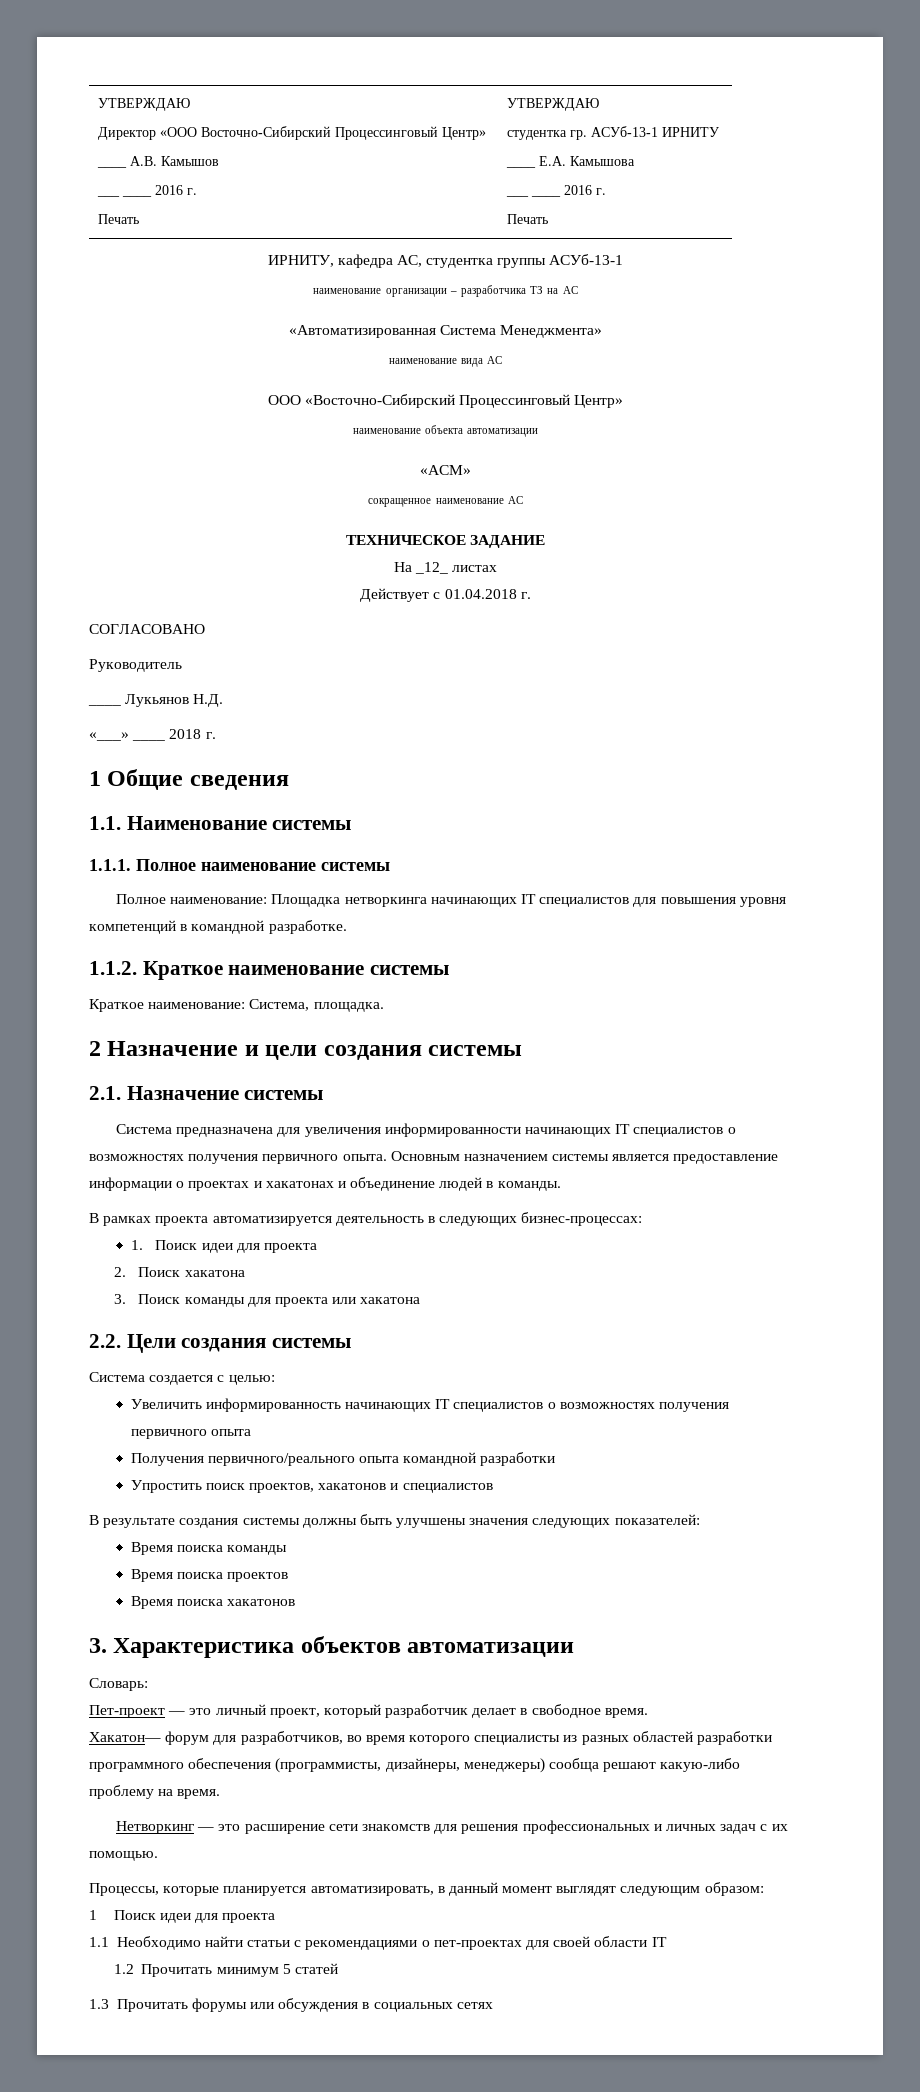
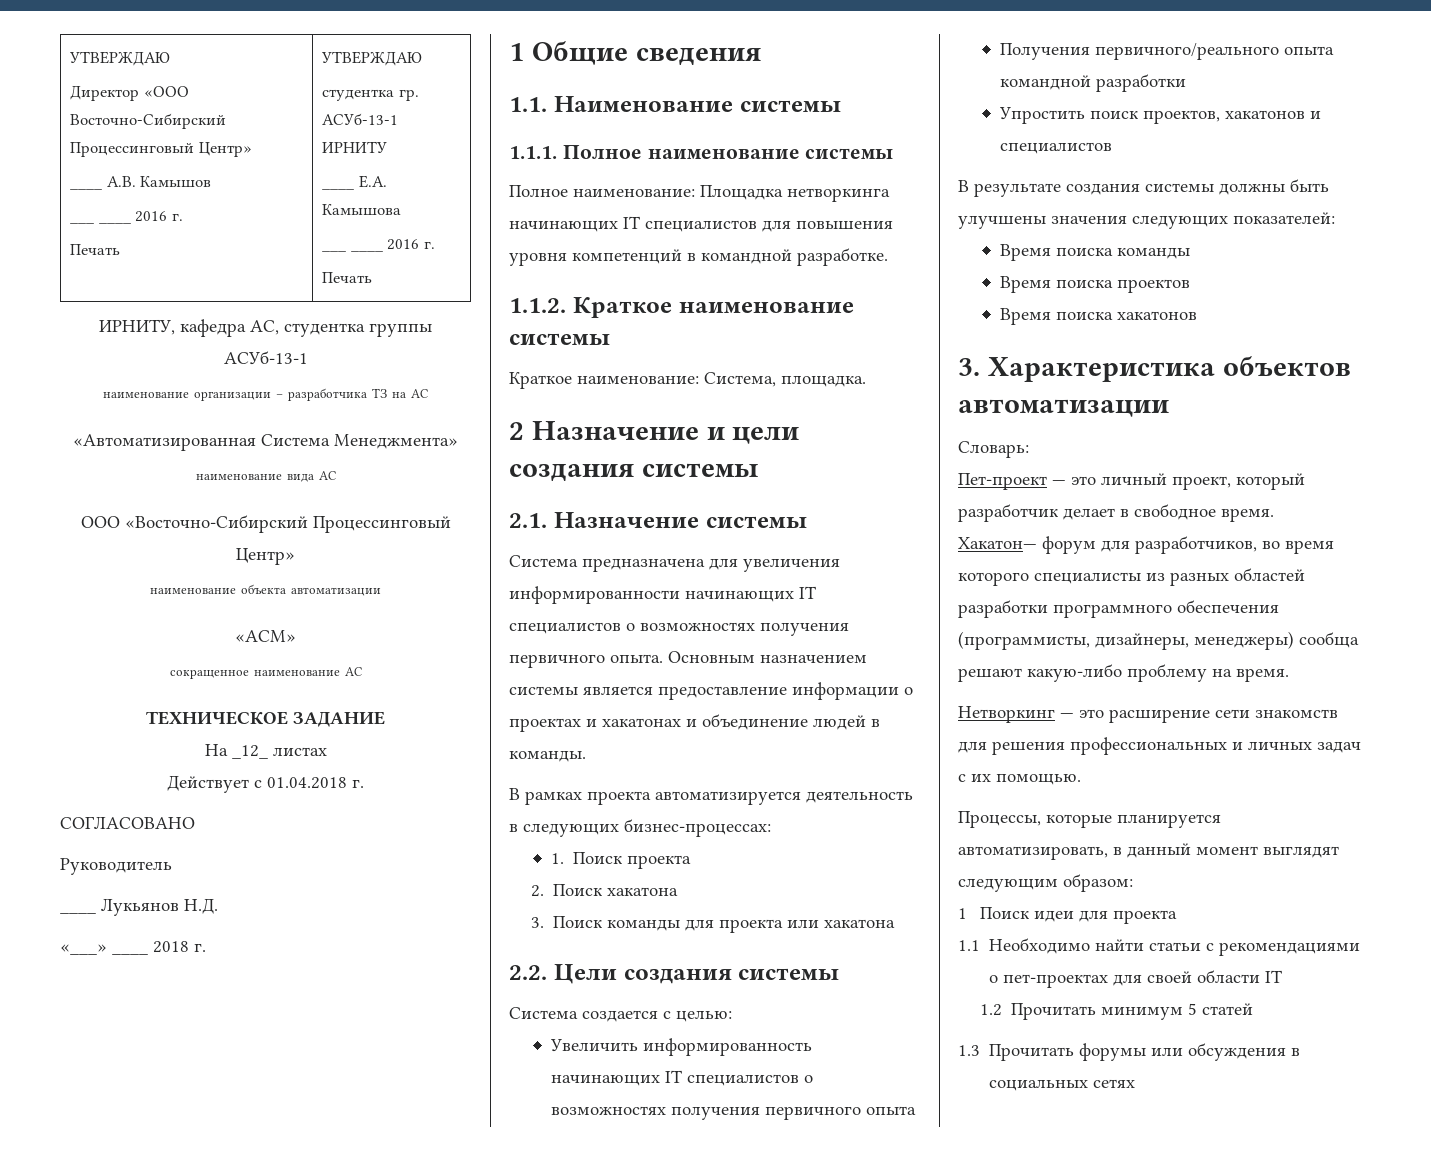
- 1. Поиск идеи для проекта
+ 1. Поиск проекта

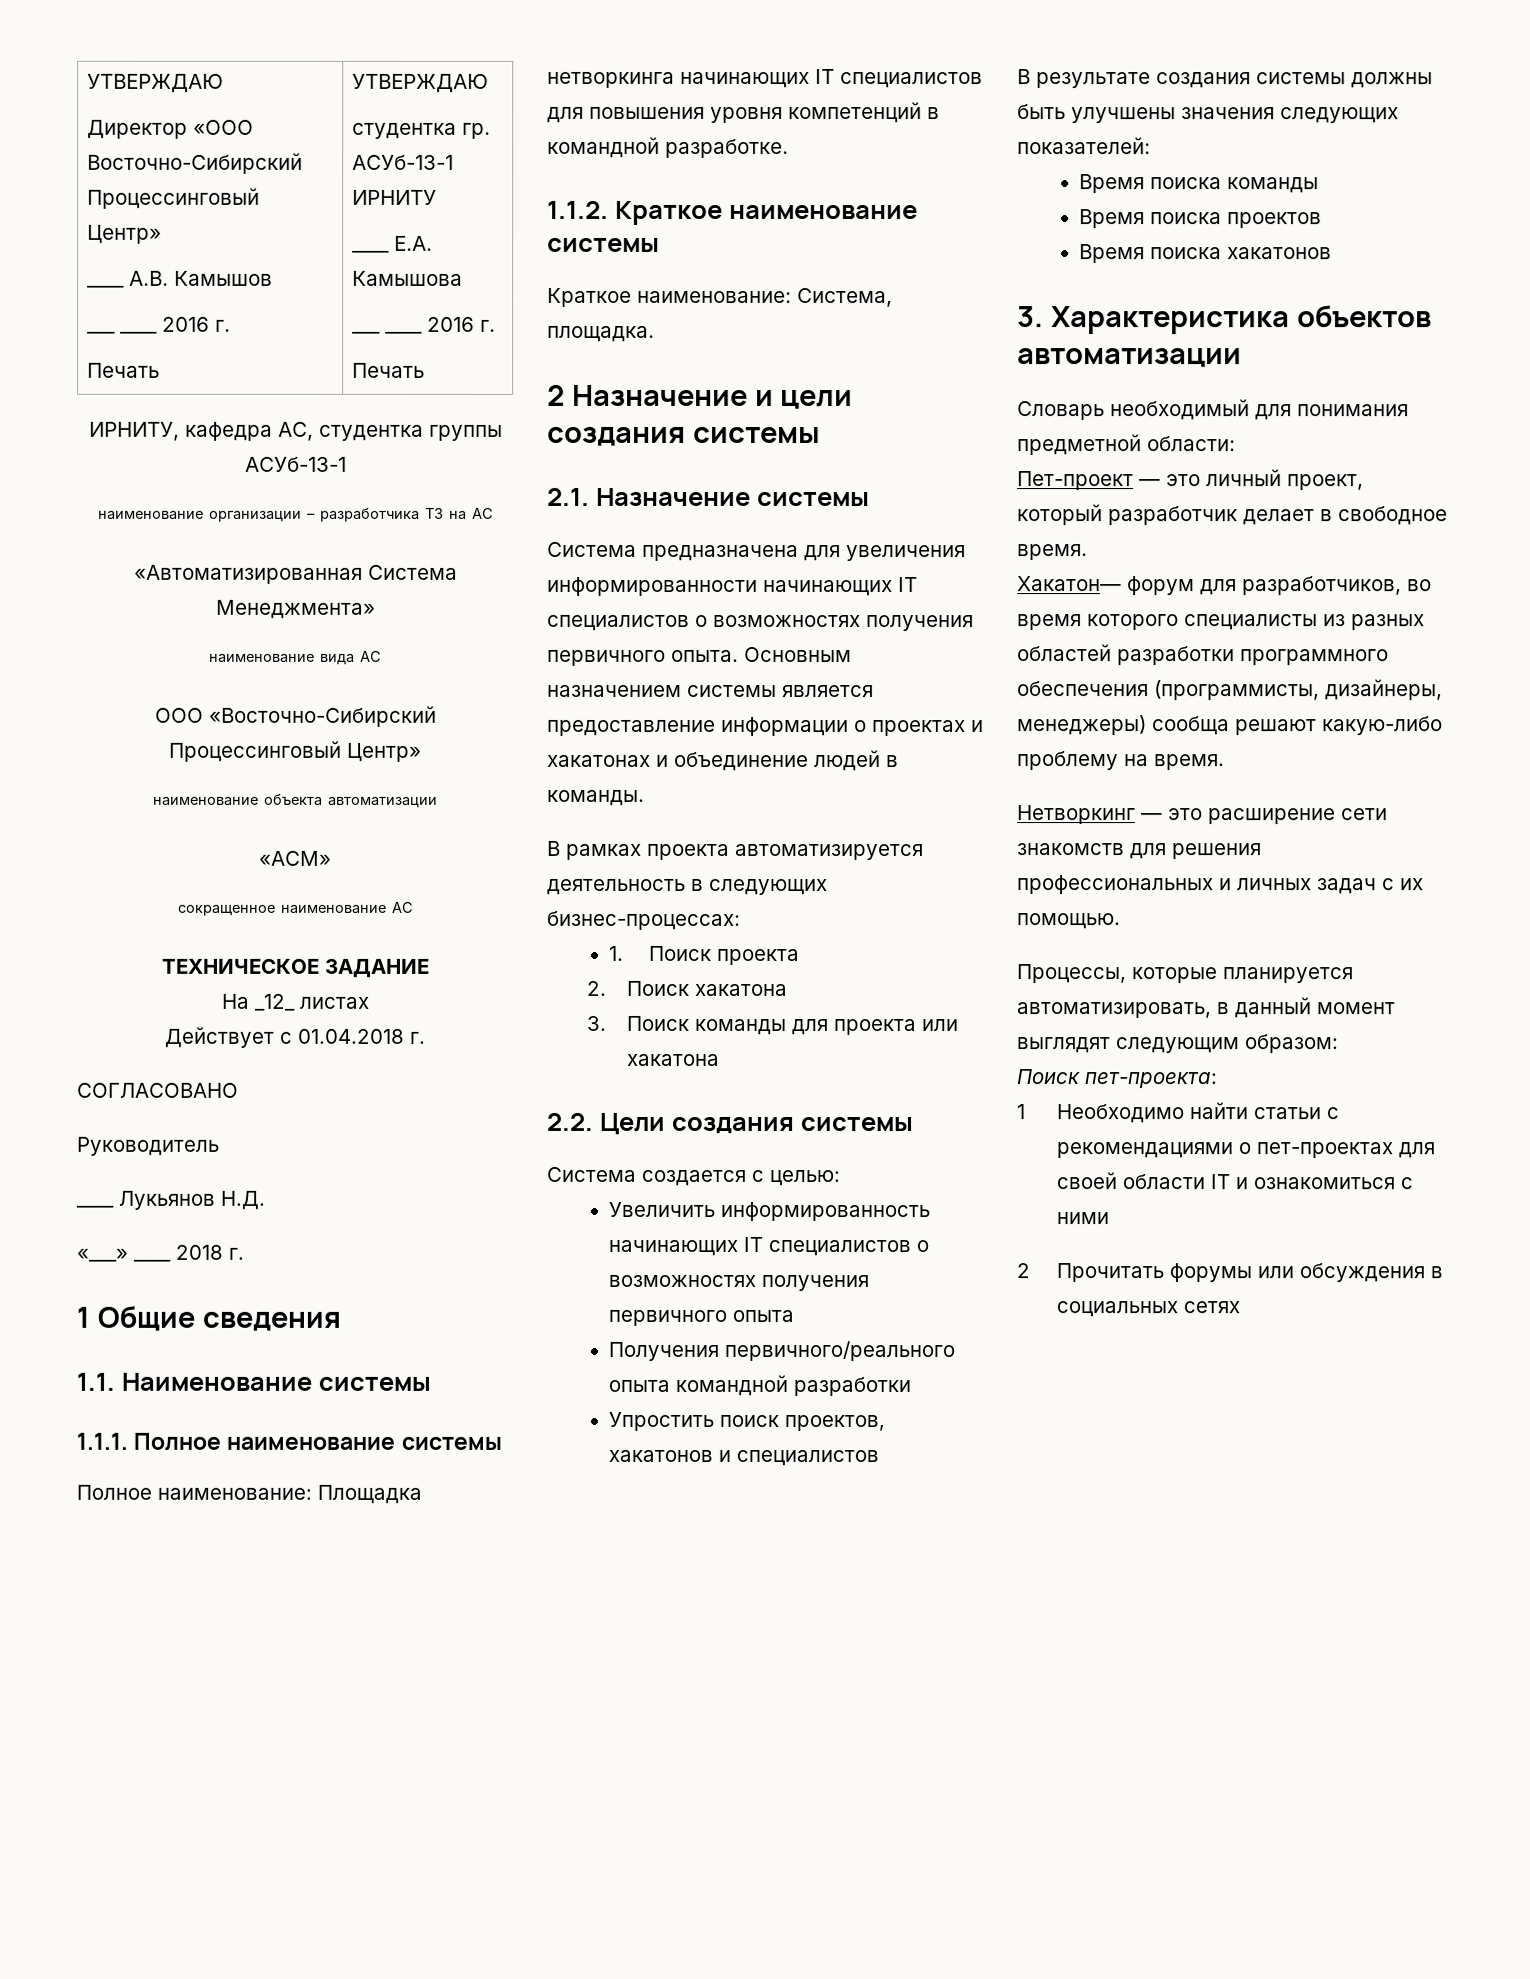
- Словарь:
+ Словарь необходимый для понимания предметной области:
- 1 Поиск идеи для проекта
- 1.1 Необходимо найти статьи с рекомендациями о пет-проектах для своей области IT
- 1.2 Прочитать минимум 5 статей
- 1.3 Прочитать форумы или обсуждения в социальных сетях
+ Поиск пет-проекта:
+ 1 Необходимо найти статьи с рекомендациями о пет-проектах для своей области IT и ознакомиться с ними
+ 2 Прочитать форумы или обсуждения в социальных сетях

